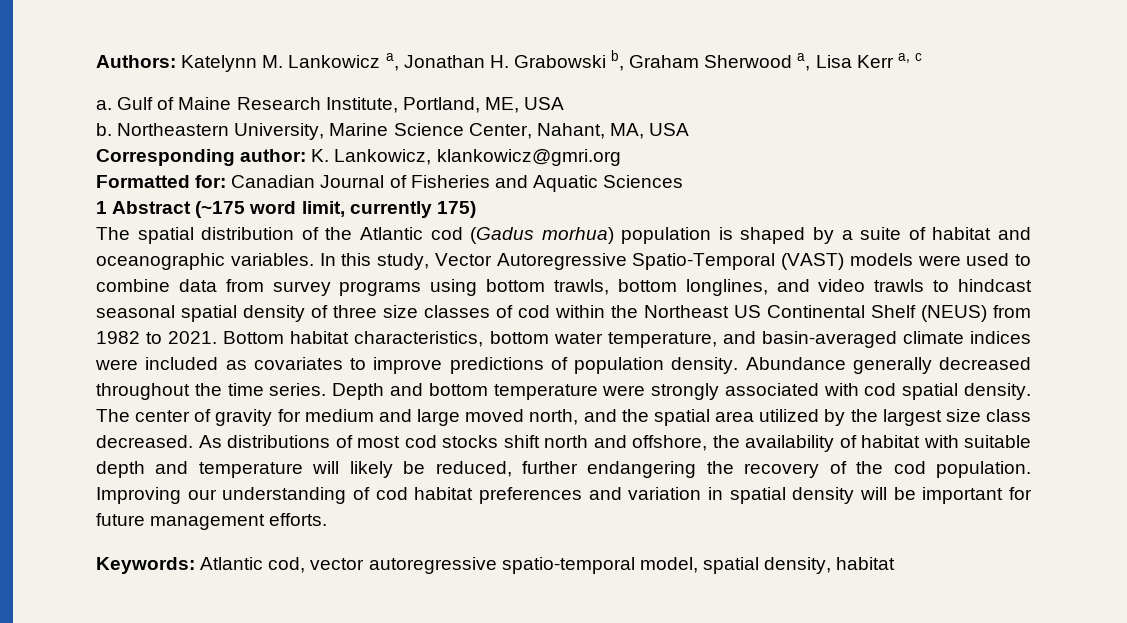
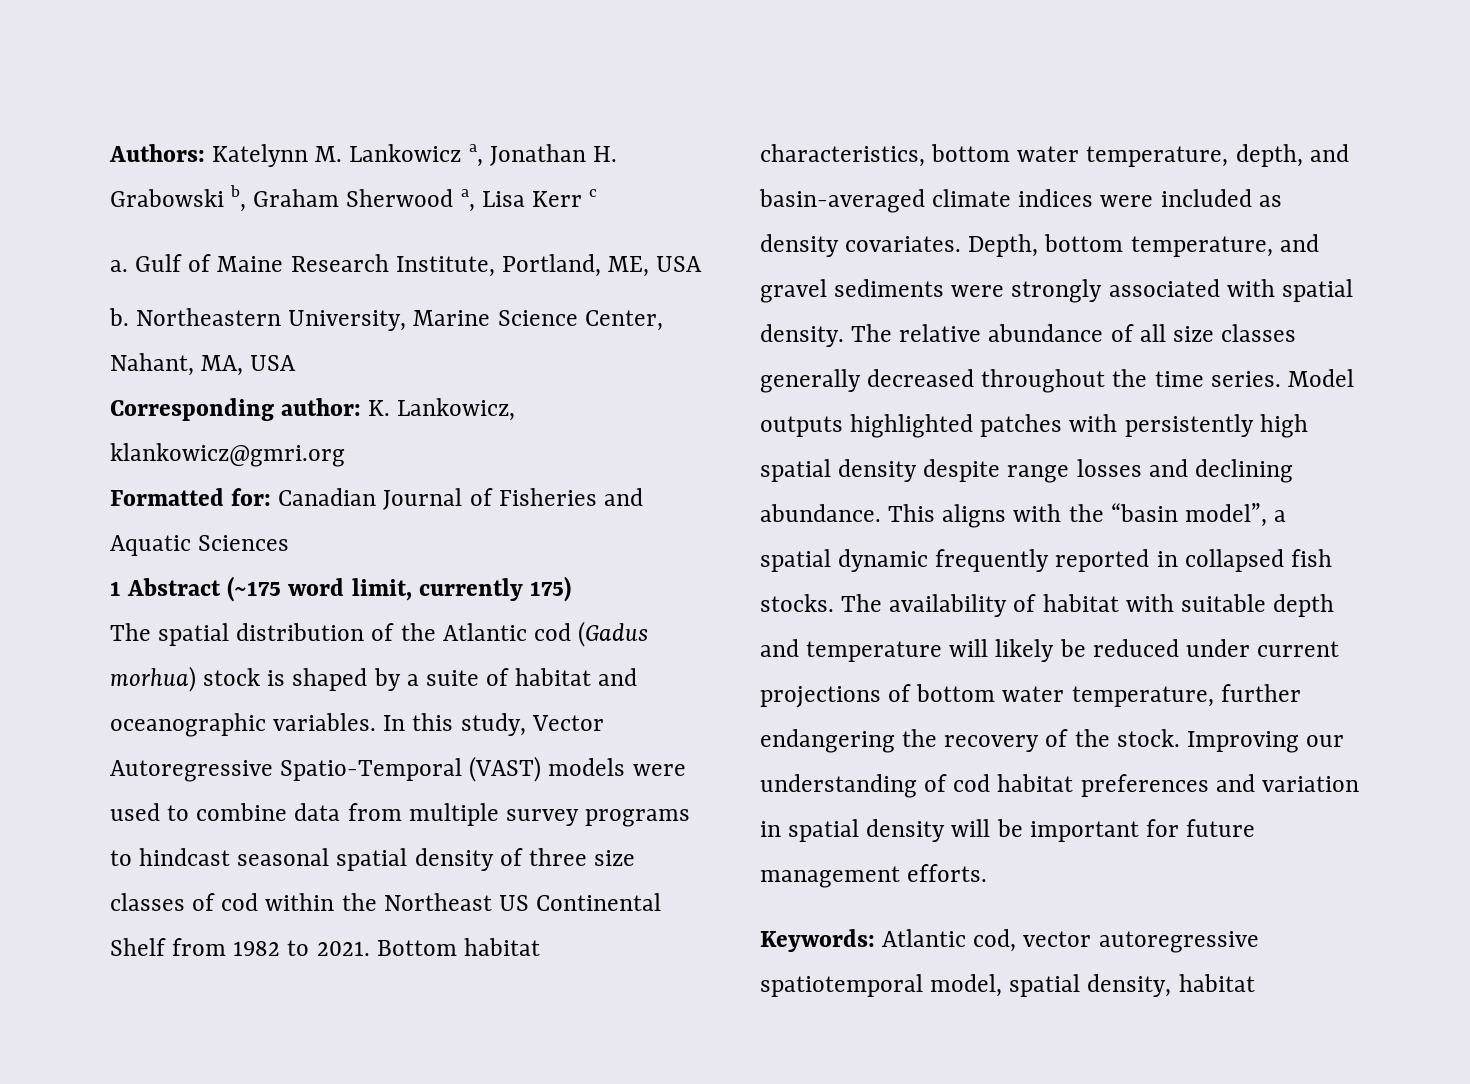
- Authors: Katelynn M. Lankowicz a, Jonathan H. Grabowski b, Graham Sherwood a, Lisa Kerr a, c
+ Authors: Katelynn M. Lankowicz a, Jonathan H. Grabowski b, Graham Sherwood a, Lisa Kerr c
- The spatial distribution of the Atlantic cod (Gadus morhua) population is shaped by a suite of habitat and oceanographic variables.
+ The spatial distribution of the Atlantic cod (Gadus morhua) stock is shaped by a suite of habitat and oceanographic variables.
- In this study, Vector Autoregressive Spatio-Temporal (VAST) models were used to combine data from survey programs using bottom trawls, bottom longlines, and video trawls to hindcast seasonal spatial density of three size classes of cod within the Northeast US Continental Shelf (NEUS) from 1982 to 2021.
+ In this study, Vector Autoregressive Spatio-Temporal (VAST) models were used to combine data from multiple survey programs to hindcast seasonal spatial density of three size classes of cod within the Northeast US Continental Shelf from 1982 to 2021.
- Bottom habitat characteristics, bottom water temperature, and basin-averaged climate indices were included as covariates to improve predictions of population density. Abundance generally decreased throughout the time series.
+ Bottom habitat characteristics, bottom water temperature, depth, and basin-averaged climate indices were included as density covariates. Depth, bottom temperature, and gravel sediments were strongly associated with spatial density. The relative abundance of all size classes generally decreased throughout the time series.
- Depth and bottom temperature were strongly associated with cod spatial density. The center of gravity for medium and large moved north, and the spatial area utilized by the largest size class decreased. As distributions of most cod stocks shift north and offshore, the availability of habitat with suitable depth and temperature will likely be reduced, further endangering the recovery of the cod population.
+ Model outputs highlighted patches with persistently high spatial density despite range losses and declining abundance. This aligns with the “basin model”, a spatial dynamic frequently reported in collapsed fish stocks. The availability of habitat with suitable depth and temperature will likely be reduced under current projections of bottom water temperature, further endangering the recovery of the stock.
- Keywords: Atlantic cod, vector autoregressive spatio-temporal model, spatial density, habitat
+ Keywords: Atlantic cod, vector autoregressive spatiotemporal model, spatial density, habitat

